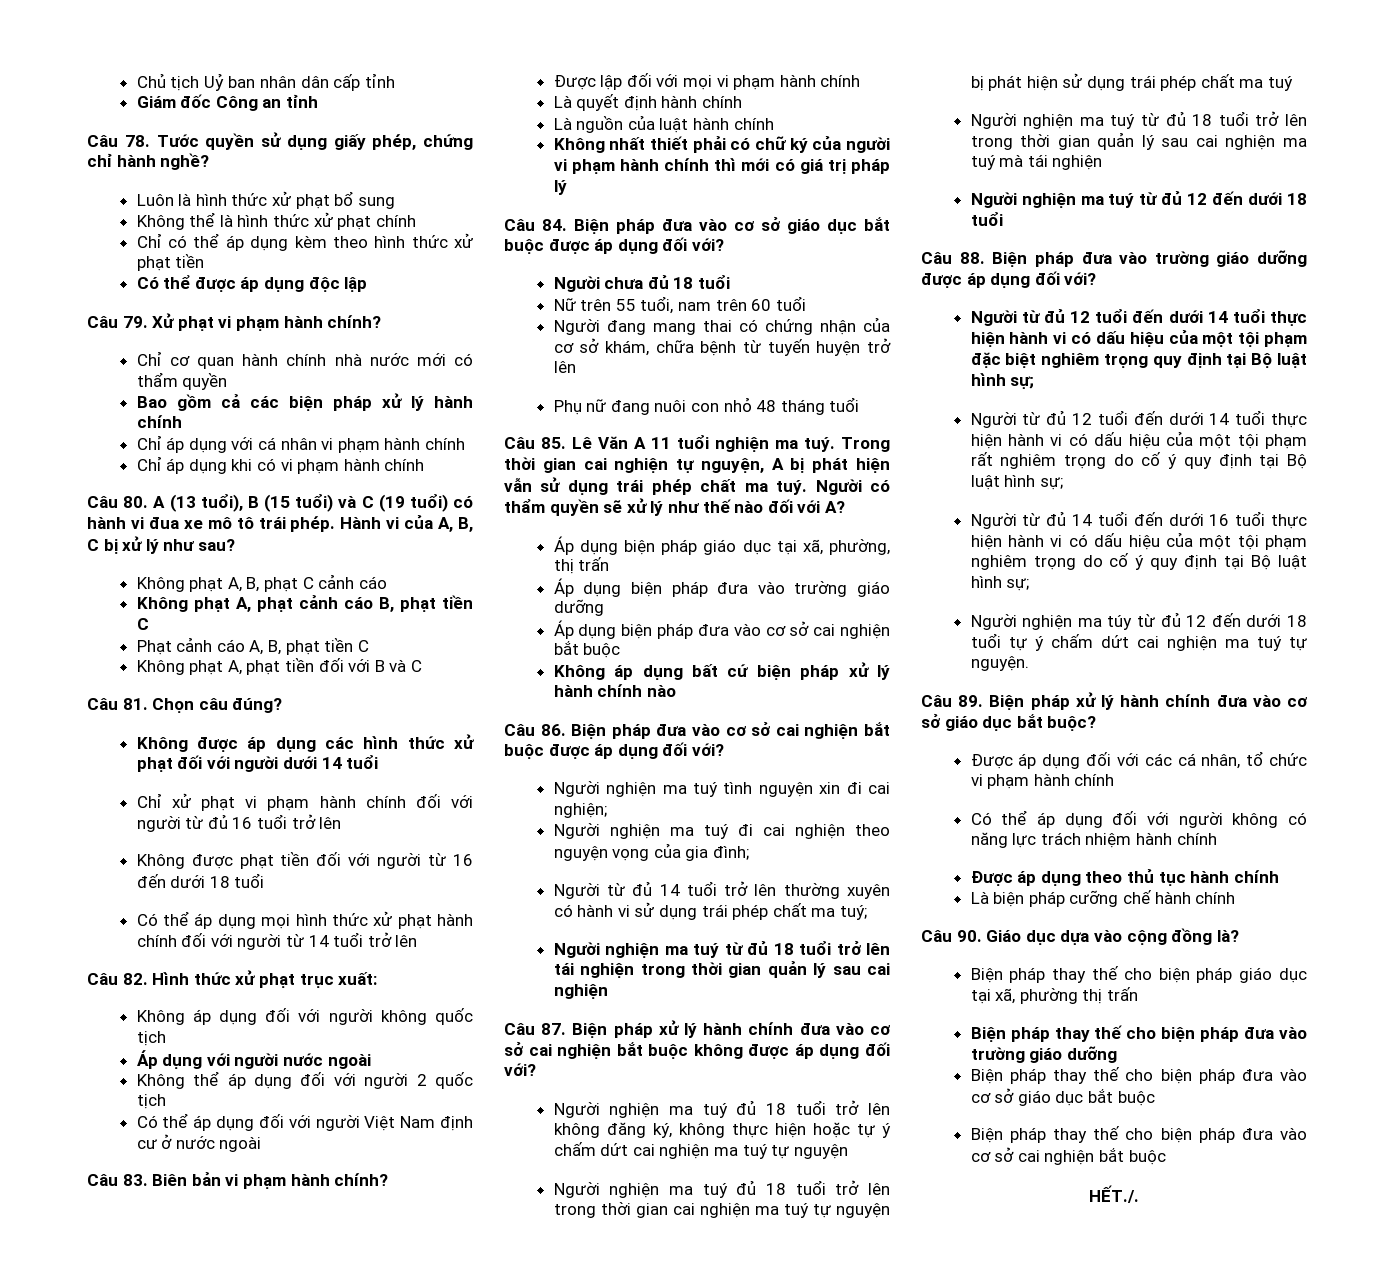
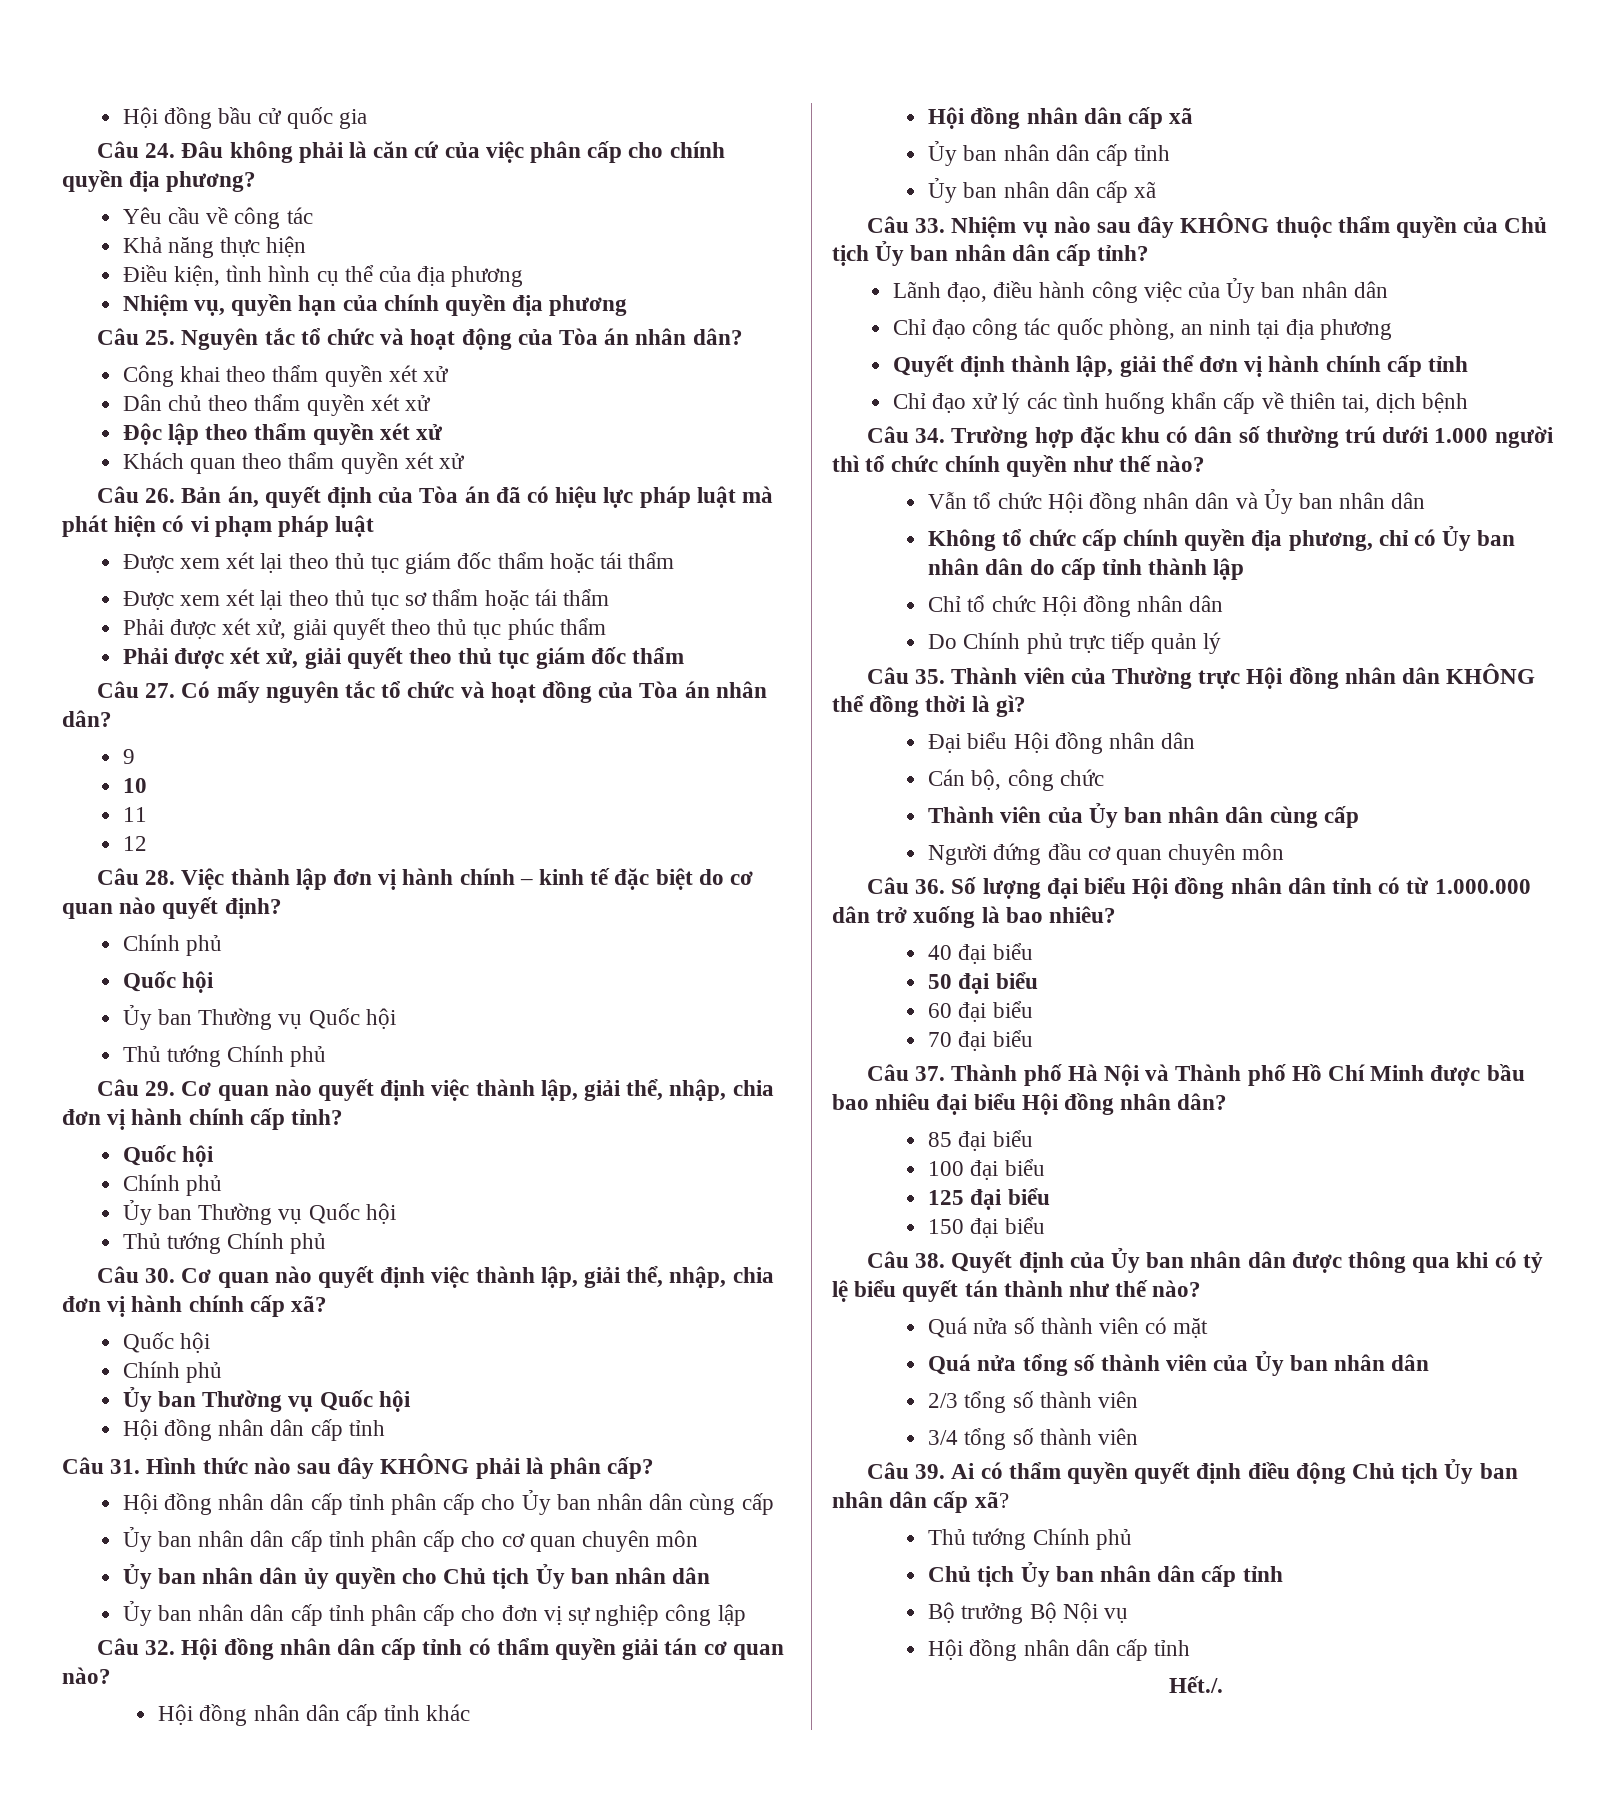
- Chủ tịch Uỷ ban nhân dân cấp tỉnh
- Giám đốc Công an tỉnh
- Câu 78. Tước quyền sử dụng giấy phép, chứng chỉ hành nghề?
- Luôn là hình thức xử phạt bổ sung
- Không thể là hình thức xử phạt chính
- Chỉ có thể áp dụng kèm theo hình thức xử phạt tiền
- Có thể được áp dụng độc lập
- Câu 79. Xử phạt vi phạm hành chính?
- Chỉ cơ quan hành chính nhà nước mới có thẩm quyền
- Bao gồm cả các biện pháp xử lý hành chính
- Chỉ áp dụng với cá nhân vi phạm hành chính
- Chỉ áp dụng khi có vi phạm hành chính
- Câu 80. A (13 tuổi), B (15 tuổi) và C (19 tuổi) có hành vi đua xe mô tô trái phép. Hành vi của A, B, C bị xử lý như sau?
- Không phạt A, B, phạt C cảnh cáo
- Không phạt A, phạt cảnh cáo B, phạt tiền C
- Phạt cảnh cáo A, B, phạt tiền C
- Không phạt A, phạt tiền đối với B và C
- Câu 81. Chọn câu đúng?
- Không được áp dụng các hình thức xử phạt đối với người dưới 14 tuổi
- Chỉ xử phạt vi phạm hành chính đối với người từ đủ 16 tuổi trở lên
- Không được phạt tiền đối với người từ 16 đến dưới 18 tuổi
- Có thể áp dụng mọi hình thức xử phạt hành chính đối với người từ 14 tuổi trở lên
- Câu 82. Hình thức xử phạt trục xuất:
- Không áp dụng đối với người không quốc tịch
- Áp dụng với người nước ngoài
- Không thể áp dụng đối với người 2 quốc tịch
- Có thể áp dụng đối với người Việt Nam định cư ở nước ngoài
- Câu 83. Biên bản vi phạm hành chính?
- Được lập đối với mọi vi phạm hành chính
- Là quyết định hành chính
- Là nguồn của luật hành chính
- Không nhất thiết phải có chữ ký của người vi phạm hành chính thì mới có giá trị pháp lý
- Câu 84. Biện pháp đưa vào cơ sở giáo dục bắt buộc được áp dụng đối với?
- Người chưa đủ 18 tuổi
- Nữ trên 55 tuổi, nam trên 60 tuổi
- Người đang mang thai có chứng nhận của cơ sở khám, chữa bệnh từ tuyến huyện trở lên
- Phụ nữ đang nuôi con nhỏ 48 tháng tuổi
- Câu 85. Lê Văn A 11 tuổi nghiện ma tuý. Trong thời gian cai nghiện tự nguyện, A bị phát hiện vẫn sử dụng trái phép chất ma tuý. Người có thẩm quyền sẽ xử lý như thế nào đối với A?
- Áp dụng biện pháp giáo dục tại xã, phường, thị trấn
- Áp dụng biện pháp đưa vào trường giáo dưỡng
- Áp dụng biện pháp đưa vào cơ sở cai nghiện bắt buộc
- Không áp dụng bất cứ biện pháp xử lý hành chính nào
- Câu 86. Biện pháp đưa vào cơ sở cai nghiện bắt buộc được áp dụng đối với?
- Người nghiện ma tuý tình nguyện xin đi cai nghiện;
- Người nghiện ma tuý đi cai nghiện theo nguyện vọng của gia đình;
- Người từ đủ 14 tuổi trở lên thường xuyên có hành vi sử dụng trái phép chất ma tuý;
- Người nghiện ma tuý từ đủ 18 tuổi trở lên tái nghiện trong thời gian quản lý sau cai nghiện
- Câu 87. Biện pháp xử lý hành chính đưa vào cơ sở cai nghiện bắt buộc không được áp dụng đối với?
- Người nghiện ma tuý đủ 18 tuổi trở lên không đăng ký, không thực hiện hoặc tự ý chấm dứt cai nghiện ma tuý tự nguyện
- Người nghiện ma tuý đủ 18 tuổi trở lên trong thời gian cai nghiện ma tuý tự nguyện bị phát hiện sử dụng trái phép chất ma tuý
- Người nghiện ma tuý từ đủ 18 tuổi trở lên trong thời gian quản lý sau cai nghiện ma tuý mà tái nghiện
- Người nghiện ma tuý từ đủ 12 đến dưới 18 tuổi
- Câu 88. Biện pháp đưa vào trường giáo dưỡng được áp dụng đối với?
- Người từ đủ 12 tuổi đến dưới 14 tuổi thực hiện hành vi có dấu hiệu của một tội phạm đặc biệt nghiêm trọng quy định tại Bộ luật hình sự;
- Người từ đủ 12 tuổi đến dưới 14 tuổi thực hiện hành vi có dấu hiệu của một tội phạm rất nghiêm trọng do cố ý quy định tại Bộ luật hình sự;
- Người từ đủ 14 tuổi đến dưới 16 tuổi thực hiện hành vi có dấu hiệu của một tội phạm nghiêm trọng do cố ý quy định tại Bộ luật hình sự;
- Người nghiện ma túy từ đủ 12 đến dưới 18 tuổi tự ý chấm dứt cai nghiện ma tuý tự nguyện.
- Câu 89. Biện pháp xử lý hành chính đưa vào cơ sở giáo dục bắt buộc?
- Được áp dụng đối với các cá nhân, tổ chức vi phạm hành chính
- Có thể áp dụng đối với người không có năng lực trách nhiệm hành chính
- Được áp dụng theo thủ tục hành chính
- Là biện pháp cưỡng chế hành chính
- Câu 90. Giáo dục dựa vào cộng đồng là?
- Biện pháp thay thế cho biện pháp giáo dục tại xã, phường thị trấn
- Biện pháp thay thế cho biện pháp đưa vào trường giáo dưỡng
- Biện pháp thay thế cho biện pháp đưa vào cơ sở giáo dục bắt buộc
- Biện pháp thay thế cho biện pháp đưa vào cơ sở cai nghiện bắt buộc
- HẾT./.
+ Hội đồng bầu cử quốc gia
+ Câu 24. Đâu không phải là căn cứ của việc phân cấp cho chính quyền địa phương?
+ Yêu cầu về công tác
+ Khả năng thực hiện
+ Điều kiện, tình hình cụ thể của địa phương
+ Nhiệm vụ, quyền hạn của chính quyền địa phương
+ Câu 25. Nguyên tắc tổ chức và hoạt động của Tòa án nhân dân?
+ Công khai theo thẩm quyền xét xử
+ Dân chủ theo thẩm quyền xét xử
+ Độc lập theo thẩm quyền xét xử
+ Khách quan theo thẩm quyền xét xử
+ Câu 26. Bản án, quyết định của Tòa án đã có hiệu lực pháp luật mà phát hiện có vi phạm pháp luật
+ Được xem xét lại theo thủ tục giám đốc thẩm hoặc tái thẩm
+ Được xem xét lại theo thủ tục sơ thẩm hoặc tái thẩm
+ Phải được xét xử, giải quyết theo thủ tục phúc thẩm
+ Phải được xét xử, giải quyết theo thủ tục giám đốc thẩm
+ Câu 27. Có mấy nguyên tắc tổ chức và hoạt đồng của Tòa án nhân dân?
+ 9
+ 10
+ 11
+ 12
+ Câu 28. Việc thành lập đơn vị hành chính – kinh tế đặc biệt do cơ quan nào quyết định?
+ Chính phủ
+ Quốc hội
+ Ủy ban Thường vụ Quốc hội
+ Thủ tướng Chính phủ
+ Câu 29. Cơ quan nào quyết định việc thành lập, giải thể, nhập, chia đơn vị hành chính cấp tỉnh?
+ Quốc hội
+ Chính phủ
+ Ủy ban Thường vụ Quốc hội
+ Thủ tướng Chính phủ
+ Câu 30. Cơ quan nào quyết định việc thành lập, giải thể, nhập, chia đơn vị hành chính cấp xã?
+ Quốc hội
+ Chính phủ
+ Ủy ban Thường vụ Quốc hội
+ Hội đồng nhân dân cấp tỉnh
+ Câu 31. Hình thức nào sau đây KHÔNG phải là phân cấp?
+ Hội đồng nhân dân cấp tỉnh phân cấp cho Ủy ban nhân dân cùng cấp
+ Ủy ban nhân dân cấp tỉnh phân cấp cho cơ quan chuyên môn
+ Ủy ban nhân dân ủy quyền cho Chủ tịch Ủy ban nhân dân
+ Ủy ban nhân dân cấp tỉnh phân cấp cho đơn vị sự nghiệp công lập
+ Câu 32. Hội đồng nhân dân cấp tỉnh có thẩm quyền giải tán cơ quan nào?
+ Hội đồng nhân dân cấp tỉnh khác
+ Hội đồng nhân dân cấp xã
+ Ủy ban nhân dân cấp tỉnh
+ Ủy ban nhân dân cấp xã
+ Câu 33. Nhiệm vụ nào sau đây KHÔNG thuộc thẩm quyền của Chủ tịch Ủy ban nhân dân cấp tỉnh?
+ Lãnh đạo, điều hành công việc của Ủy ban nhân dân
+ Chỉ đạo công tác quốc phòng, an ninh tại địa phương
+ Quyết định thành lập, giải thể đơn vị hành chính cấp tỉnh
+ Chỉ đạo xử lý các tình huống khẩn cấp về thiên tai, dịch bệnh
+ Câu 34. Trường hợp đặc khu có dân số thường trú dưới 1.000 người thì tổ chức chính quyền như thế nào?
+ Vẫn tổ chức Hội đồng nhân dân và Ủy ban nhân dân
+ Không tổ chức cấp chính quyền địa phương, chỉ có Ủy ban nhân dân do cấp tỉnh thành lập
+ Chỉ tổ chức Hội đồng nhân dân
+ Do Chính phủ trực tiếp quản lý
+ Câu 35. Thành viên của Thường trực Hội đồng nhân dân KHÔNG thể đồng thời là gì?
+ Đại biểu Hội đồng nhân dân
+ Cán bộ, công chức
+ Thành viên của Ủy ban nhân dân cùng cấp
+ Người đứng đầu cơ quan chuyên môn
+ Câu 36. Số lượng đại biểu Hội đồng nhân dân tỉnh có từ 1.000.000 dân trở xuống là bao nhiêu?
+ 40 đại biểu
+ 50 đại biểu
+ 60 đại biểu
+ 70 đại biểu
+ Câu 37. Thành phố Hà Nội và Thành phố Hồ Chí Minh được bầu bao nhiêu đại biểu Hội đồng nhân dân?
+ 85 đại biểu
+ 100 đại biểu
+ 125 đại biểu
+ 150 đại biểu
+ Câu 38. Quyết định của Ủy ban nhân dân được thông qua khi có tỷ lệ biểu quyết tán thành như thế nào?
+ Quá nửa số thành viên có mặt
+ Quá nửa tổng số thành viên của Ủy ban nhân dân
+ 2/3 tổng số thành viên
+ 3/4 tổng số thành viên
+ Câu 39. Ai có thẩm quyền quyết định điều động Chủ tịch Ủy ban nhân dân cấp xã?
+ Thủ tướng Chính phủ
+ Chủ tịch Ủy ban nhân dân cấp tỉnh
+ Bộ trưởng Bộ Nội vụ
+ Hội đồng nhân dân cấp tỉnh
+ Hết./.

